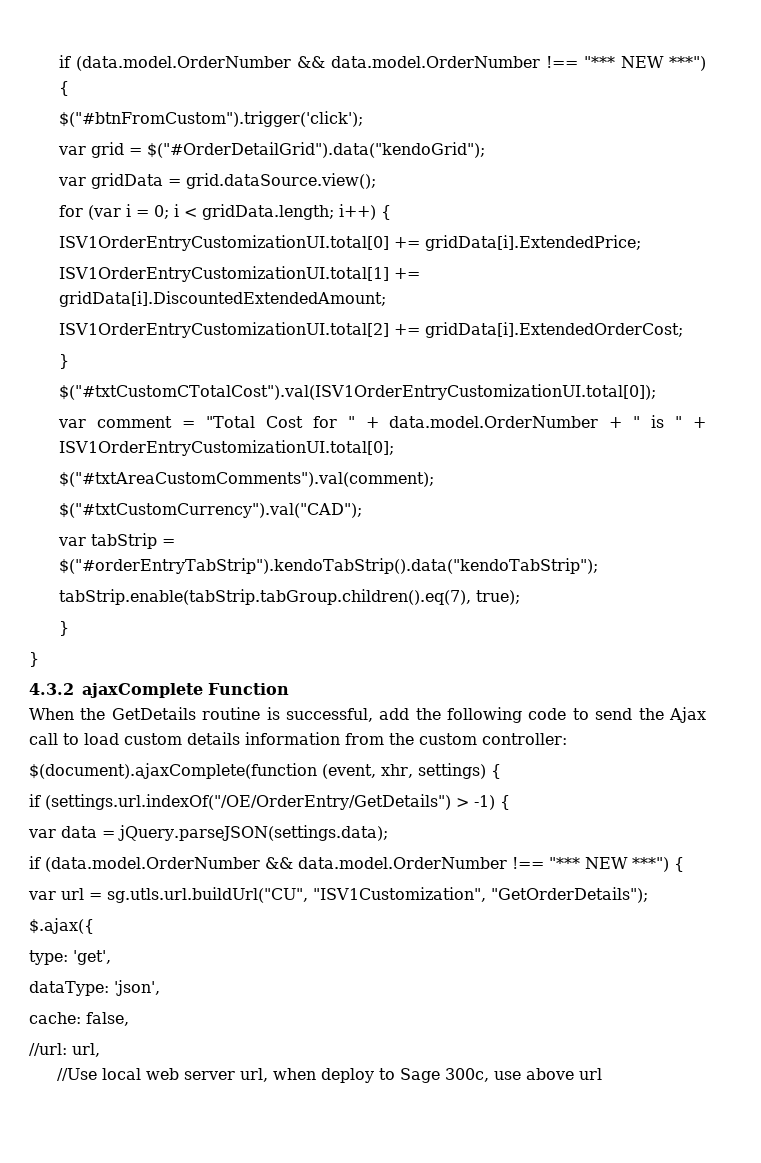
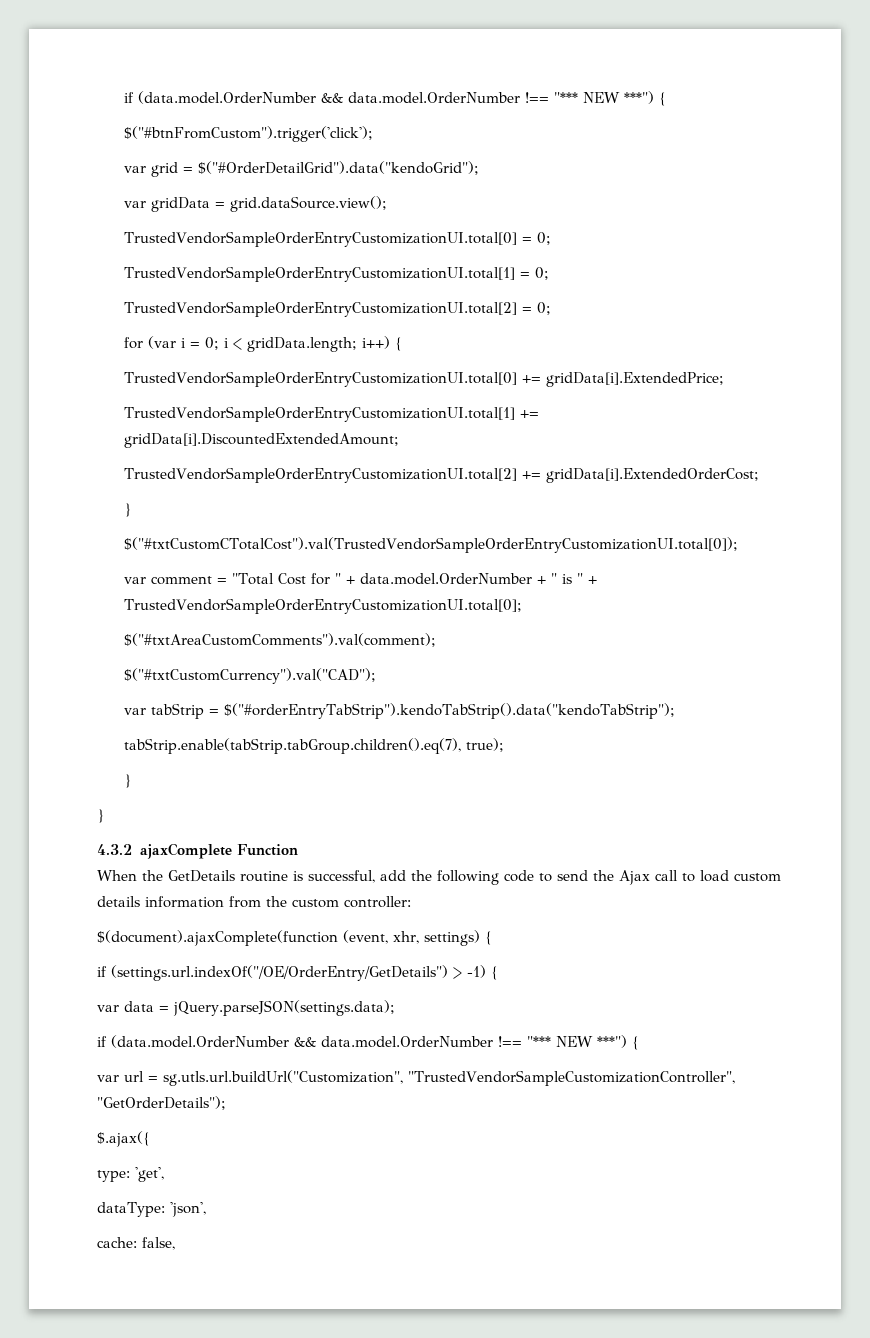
+ TrustedVendorSampleOrderEntryCustomizationUI.total[0] = 0;
+ TrustedVendorSampleOrderEntryCustomizationUI.total[1] = 0;
+ TrustedVendorSampleOrderEntryCustomizationUI.total[2] = 0;
- ISV1OrderEntryCustomizationUI.total[0] += gridData[i].ExtendedPrice;
+ TrustedVendorSampleOrderEntryCustomizationUI.total[0] += gridData[i].ExtendedPrice;
- ISV1OrderEntryCustomizationUI.total[1] += gridData[i].DiscountedExtendedAmount;
+ TrustedVendorSampleOrderEntryCustomizationUI.total[1] += gridData[i].DiscountedExtendedAmount;
- ISV1OrderEntryCustomizationUI.total[2] += gridData[i].ExtendedOrderCost;
+ TrustedVendorSampleOrderEntryCustomizationUI.total[2] += gridData[i].ExtendedOrderCost;
- $("#txtCustomCTotalCost").val(ISV1OrderEntryCustomizationUI.total[0]);
+ $("#txtCustomCTotalCost").val(TrustedVendorSampleOrderEntryCustomizationUI.total[0]);
- var comment = "Total Cost for " + data.model.OrderNumber + " is " + ISV1OrderEntryCustomizationUI.total[0];
+ var comment = "Total Cost for " + data.model.OrderNumber + " is " + TrustedVendorSampleOrderEntryCustomizationUI.total[0];
- var url = sg.utls.url.buildUrl("CU", "ISV1Customization", "GetOrderDetails");
+ var url = sg.utls.url.buildUrl("Customization", "TrustedVendorSampleCustomizationController", "GetOrderDetails");
- //url: url,
- //Use local web server url, when deploy to Sage 300c, use above url

